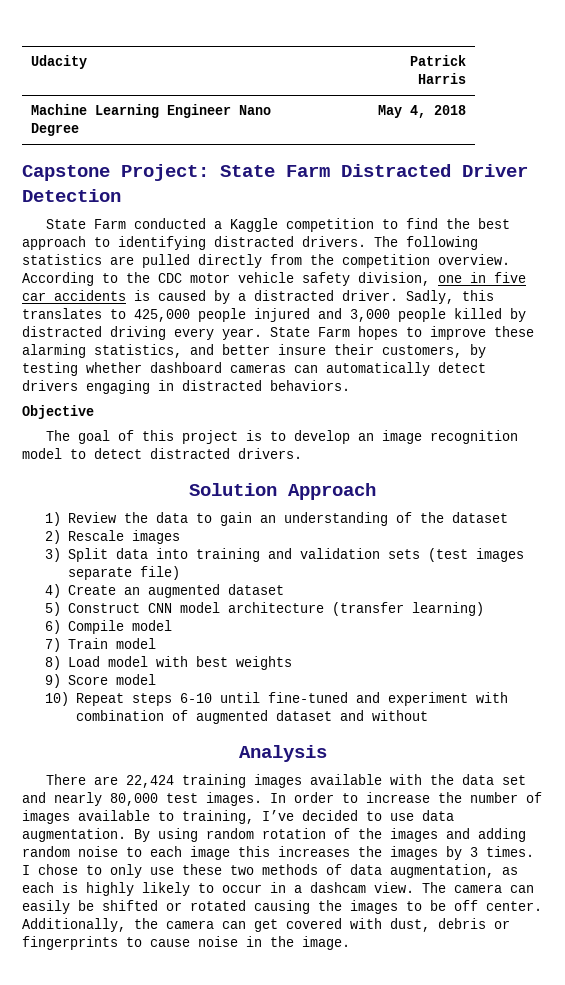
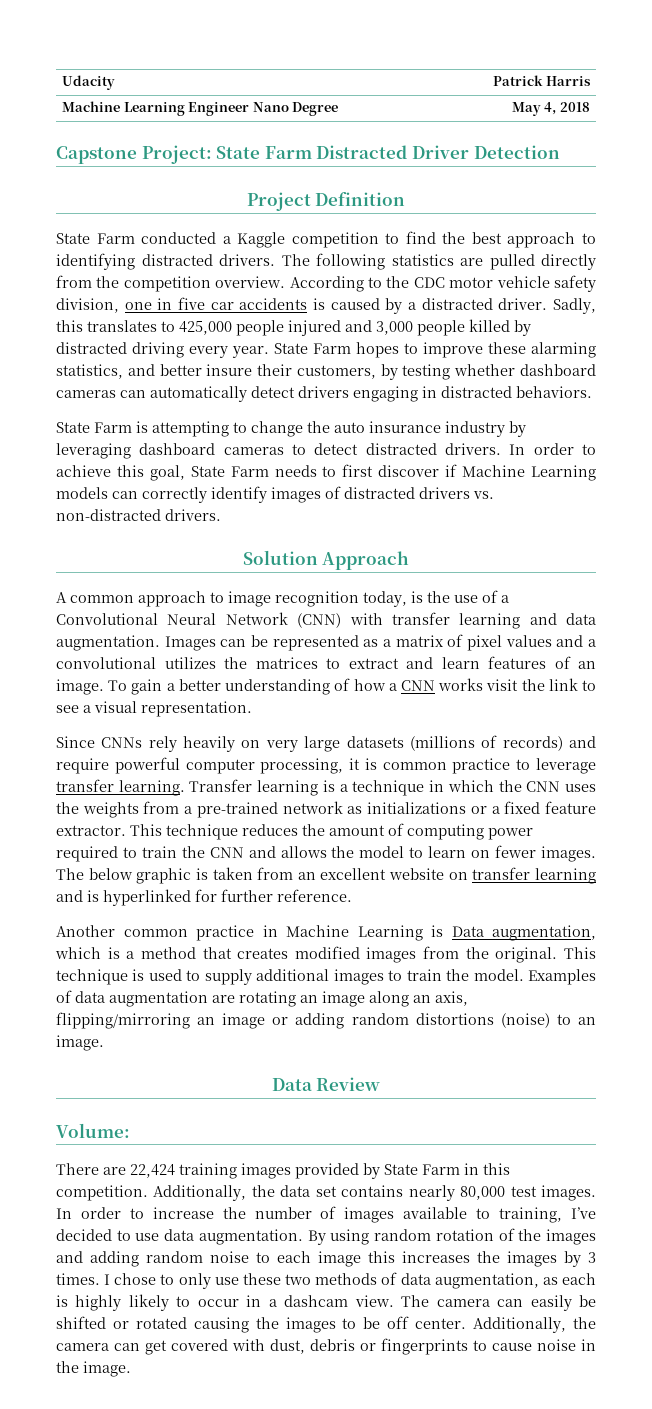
+ Project Definition
- Objective
- The goal of this project is to develop an image recognition model to detect distracted drivers.
+ State Farm is attempting to change the auto insurance industry by leveraging dashboard cameras to detect distracted drivers. In order to achieve this goal, State Farm needs to first discover if Machine Learning models can correctly identify images of distracted drivers vs. non-distracted drivers.
  Solution Approach
- 1) Review the data to gain an understanding of the dataset
- 2) Rescale images
- 3) Split data into training and validation sets (test images separate file)
- 4) Create an augmented dataset
- 5) Construct CNN model architecture (transfer learning)
- 6) Compile model
- 7) Train model
- 8) Load model with best weights
- 9) Score model
- 10) Repeat steps 6-10 until fine-tuned and experiment with combination of augmented dataset and without
- Analysis
+ A common approach to image recognition today, is the use of a Convolutional Neural Network (CNN) with transfer learning and data augmentation. Images can be represented as a matrix of pixel values and a convolutional utilizes the matrices to extract and learn features of an image. To gain a better understanding of how a CNN works visit the link to see a visual representation.
+ Since CNNs rely heavily on very large datasets (millions of records) and require powerful computer processing, it is common practice to leverage transfer learning. Transfer learning is a technique in which the CNN uses the weights from a pre-trained network as initializations or a fixed feature extractor. This technique reduces the amount of computing power required to train the CNN and allows the model to learn on fewer images. The below graphic is taken from an excellent website on transfer learning and is hyperlinked for further reference.
+ Another common practice in Machine Learning is Data augmentation, which is a method that creates modified images from the original. This technique is used to supply additional images to train the model. Examples of data augmentation are rotating an image along an axis, flipping/mirroring an image or adding random distortions (noise) to an image.
+ Data Review
+ Volume:
- There are 22,424 training images available with the data set and nearly 80,000 test images.
+ There are 22,424 training images provided by State Farm in this competition. Additionally, the data set contains nearly 80,000 test images.

